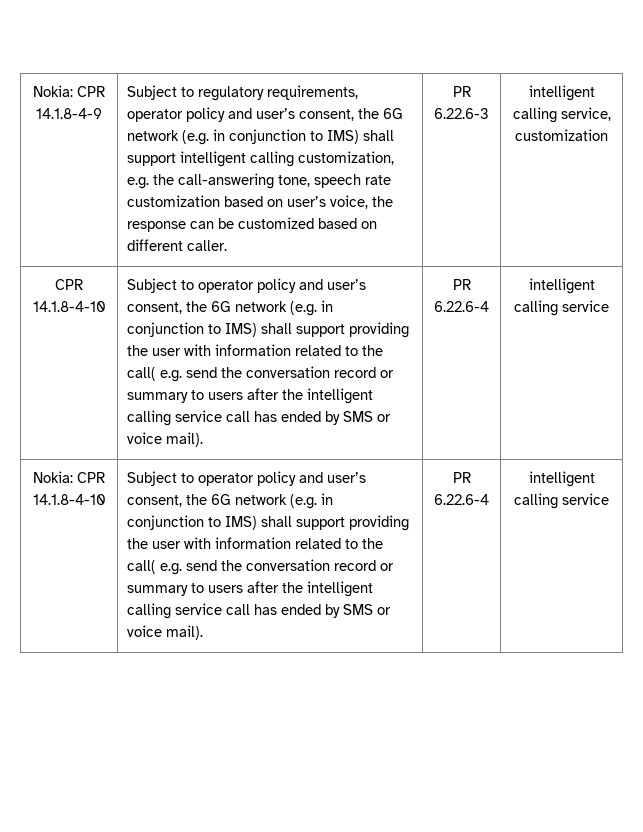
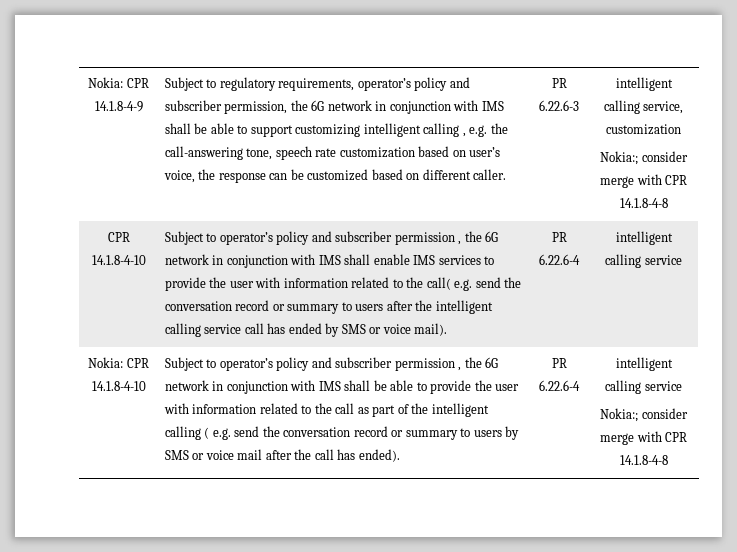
- Subject to regulatory requirements, operator policy and user’s consent, the 6G network (e.g. in conjunction to IMS) shall support intelligent calling customization, e.g. the call-answering tone, speech rate customization based on user’s voice, the response can be customized based on different caller.
+ Subject to regulatory requirements, operator’s policy and subscriber permission, the 6G network in conjunction with IMS shall be able to support customizing intelligent calling , e.g. the call-answering tone, speech rate customization based on user’s voice, the response can be customized based on different caller.
  intelligent calling service, customization
- CPR 14.1.8-4-10 | Subject to operator policy and user’s consent, the 6G network (e.g. in conjunction to IMS) shall support providing the user with information related to the call( e.g. send the conversation record or summary to users after the intelligent calling service call has ended by SMS or voice mail).
+ Nokia:; consider merge with CPR 14.1.8-4-8
+ CPR 14.1.8-4-10 | Subject to operator’s policy and subscriber permission , the 6G network in conjunction with IMS shall enable IMS services to provide the user with information related to the call( e.g. send the conversation record or summary to users after the intelligent calling service call has ended by SMS or voice mail).
- Nokia: CPR 14.1.8-4-10 | Subject to operator policy and user’s consent, the 6G network (e.g. in conjunction to IMS) shall support providing the user with information related to the call( e.g. send the conversation record or summary to users after the intelligent calling service call has ended by SMS or voice mail). | PR 6.22.6-4 | intelligent calling service
+ Nokia: CPR 14.1.8-4-10 | Subject to operator’s policy and subscriber permission , the 6G network in conjunction with IMS shall be able to provide the user with information related to the call as part of the intelligent calling ( e.g. send the conversation record or summary to users by SMS or voice mail after the call has ended). | PR 6.22.6-4 | intelligent calling service
+ Nokia:; consider merge with CPR 14.1.8-4-8

